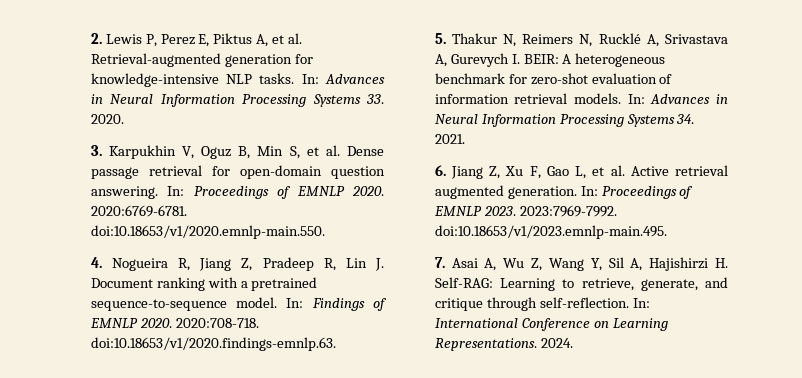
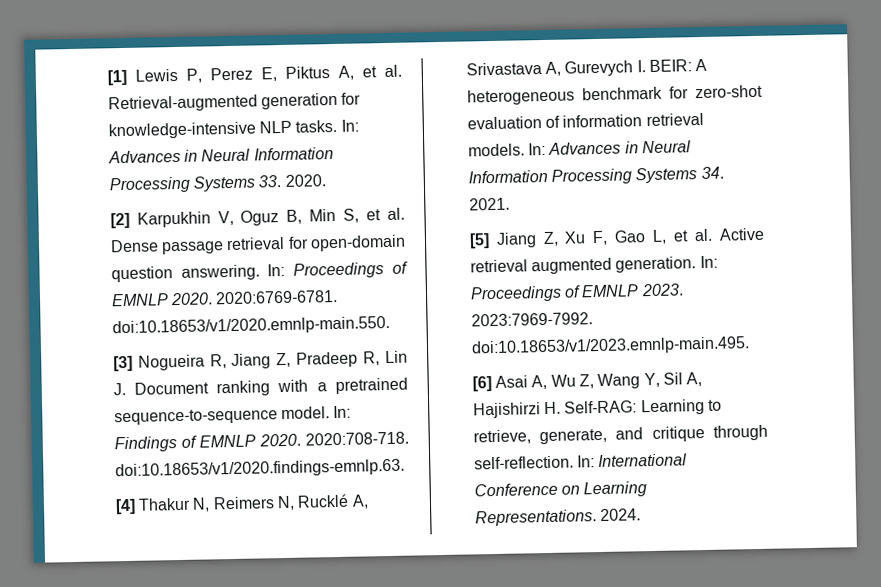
- 2. Lewis P, Perez E, Piktus A, et al. Retrieval-augmented generation for knowledge-intensive NLP tasks.
+ [1] Lewis P, Perez E, Piktus A, et al. Retrieval-augmented generation for knowledge-intensive NLP tasks.
- 3. Karpukhin V, Oguz B, Min S, et al. Dense passage retrieval for open-domain question answering.
+ [2] Karpukhin V, Oguz B, Min S, et al. Dense passage retrieval for open-domain question answering.
- 4. Nogueira R, Jiang Z, Pradeep R, Lin J. Document ranking with a pretrained sequence-to-sequence model.
+ [3] Nogueira R, Jiang Z, Pradeep R, Lin J. Document ranking with a pretrained sequence-to-sequence model.
- 5. Thakur N, Reimers N, Rucklé A, Srivastava A, Gurevych I. BEIR: A heterogeneous benchmark for zero-shot evaluation of information retrieval models.
+ [4] Thakur N, Reimers N, Rucklé A, Srivastava A, Gurevych I. BEIR: A heterogeneous benchmark for zero-shot evaluation of information retrieval models.
- 6. Jiang Z, Xu F, Gao L, et al. Active retrieval augmented generation.
+ [5] Jiang Z, Xu F, Gao L, et al. Active retrieval augmented generation.
- 7. Asai A, Wu Z, Wang Y, Sil A, Hajishirzi H. Self-RAG: Learning to retrieve, generate, and critique through self-reflection.
+ [6] Asai A, Wu Z, Wang Y, Sil A, Hajishirzi H. Self-RAG: Learning to retrieve, generate, and critique through self-reflection.

